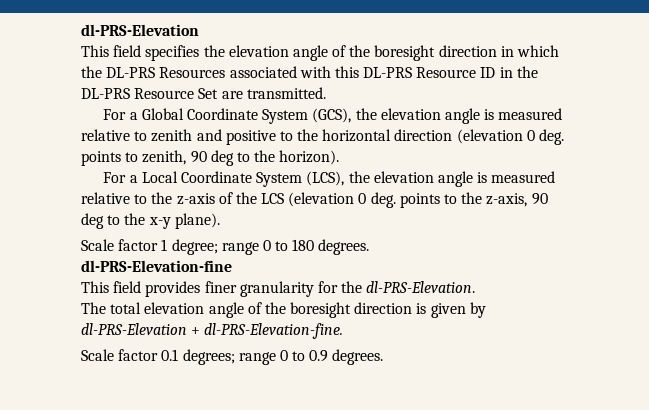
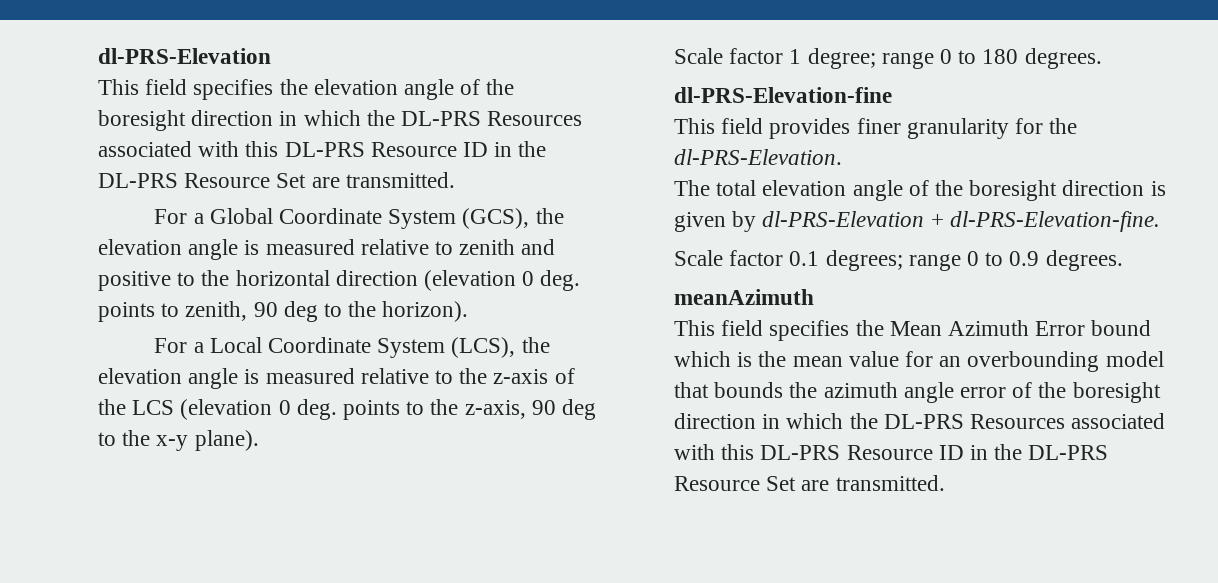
+ meanAzimuth
+ This field specifies the Mean Azimuth Error bound which is the mean value for an overbounding model that bounds the azimuth angle error of the boresight direction in which the DL-PRS Resources associated with this DL-PRS Resource ID in the DL-PRS Resource Set are transmitted.

